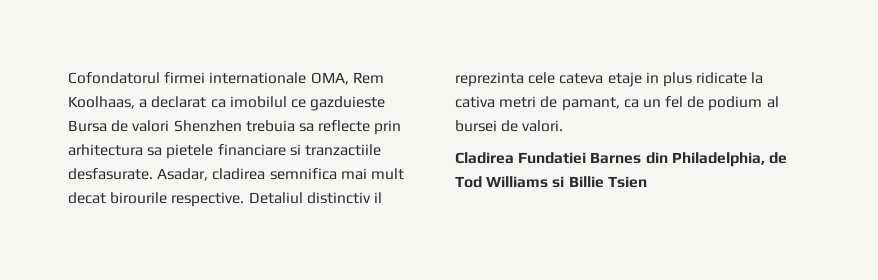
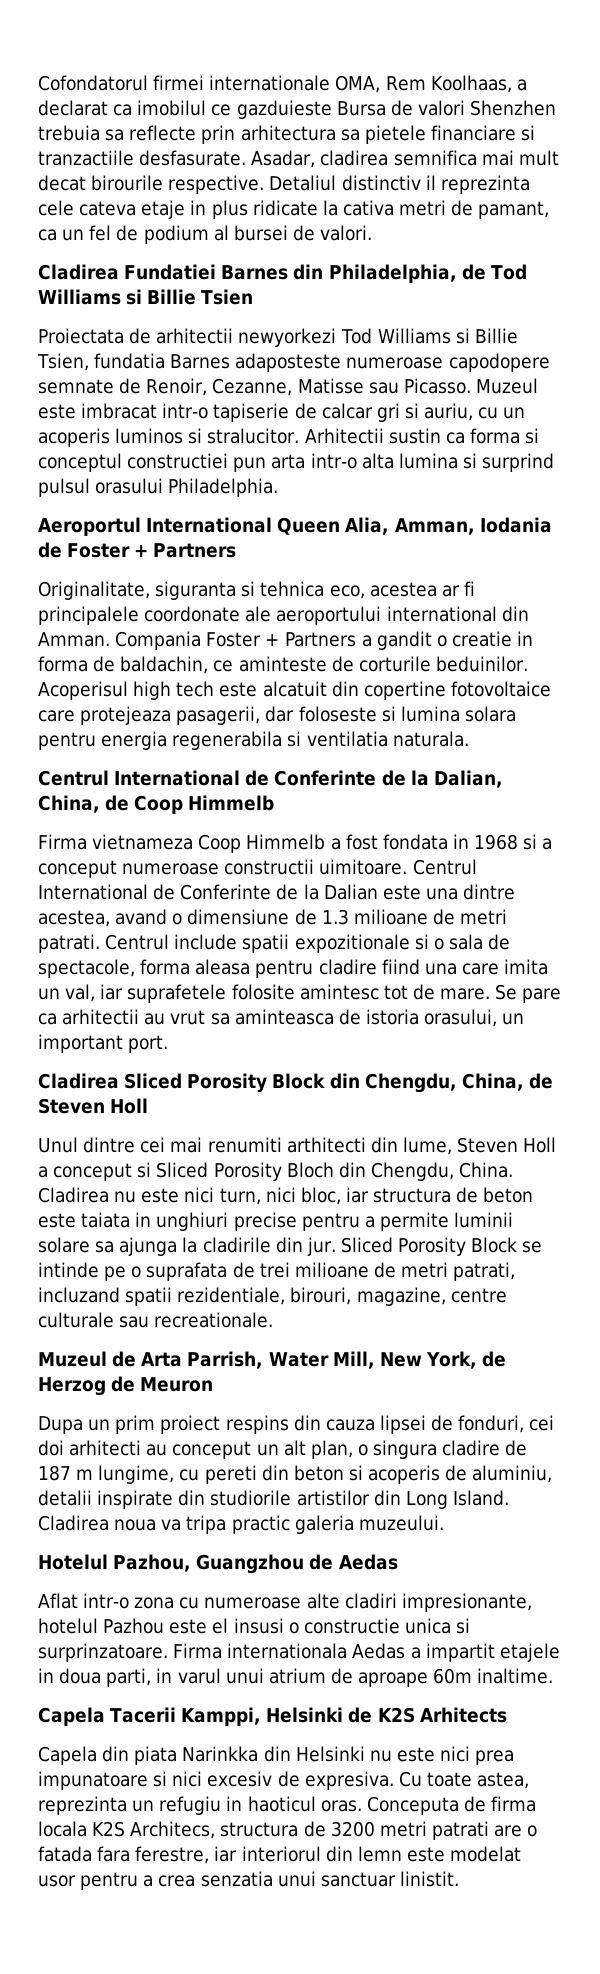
+ Proiectata de arhitectii newyorkezi Tod Williams si Billie Tsien, fundatia Barnes adaposteste numeroase capodopere semnate de Renoir, Cezanne, Matisse sau Picasso. Muzeul este imbracat intr-o tapiserie de calcar gri si auriu, cu un acoperis luminos si stralucitor. Arhitectii sustin ca forma si conceptul constructiei pun arta intr-o alta lumina si surprind pulsul orasului Philadelphia.
+ Aeroportul International Queen Alia, Amman, Iodania de Foster + Partners
+ Originalitate, siguranta si tehnica eco, acestea ar fi principalele coordonate ale aeroportului international din Amman. Compania Foster + Partners a gandit o creatie in forma de baldachin, ce aminteste de corturile beduinilor. Acoperisul high tech este alcatuit din copertine fotovoltaice care protejeaza pasagerii, dar foloseste si lumina solara pentru energia regenerabila si ventilatia naturala.
+ Centrul International de Conferinte de la Dalian, China, de Coop Himmelb
+ Firma vietnameza Coop Himmelb a fost fondata in 1968 si a conceput numeroase constructii uimitoare. Centrul International de Conferinte de la Dalian este una dintre acestea, avand o dimensiune de 1.3 milioane de metri patrati. Centrul include spatii expozitionale si o sala de spectacole, forma aleasa pentru cladire fiind una care imita un val, iar suprafetele folosite amintesc tot de mare. Se pare ca arhitectii au vrut sa aminteasca de istoria orasului, un important port.
+ Cladirea Sliced Porosity Block din Chengdu, China, de Steven Holl
+ Unul dintre cei mai renumiti arthitecti din lume, Steven Holl a conceput si Sliced Porosity Bloch din Chengdu, China. Cladirea nu este nici turn, nici bloc, iar structura de beton este taiata in unghiuri precise pentru a permite luminii solare sa ajunga la cladirile din jur. Sliced Porosity Block se intinde pe o suprafata de trei milioane de metri patrati, incluzand spatii rezidentiale, birouri, magazine, centre culturale sau recreationale.
+ Muzeul de Arta Parrish, Water Mill, New York, de Herzog de Meuron
+ Dupa un prim proiect respins din cauza lipsei de fonduri, cei doi arhitecti au conceput un alt plan, o singura cladire de 187 m lungime, cu pereti din beton si acoperis de aluminiu, detalii inspirate din studiorile artistilor din Long Island. Cladirea noua va tripa practic galeria muzeului.
+ Hotelul Pazhou, Guangzhou de Aedas
+ Aflat intr-o zona cu numeroase alte cladiri impresionante, hotelul Pazhou este el insusi o constructie unica si surprinzatoare. Firma internationala Aedas a impartit etajele in doua parti, in varul unui atrium de aproape 60m inaltime.
+ Capela Tacerii Kamppi, Helsinki de K2S Arhitects
+ Capela din piata Narinkka din Helsinki nu este nici prea impunatoare si nici excesiv de expresiva. Cu toate astea, reprezinta un refugiu in haoticul oras. Conceputa de firma locala K2S Architecs, structura de 3200 metri patrati are o fatada fara ferestre, iar interiorul din lemn este modelat usor pentru a crea senzatia unui sanctuar linistit.

